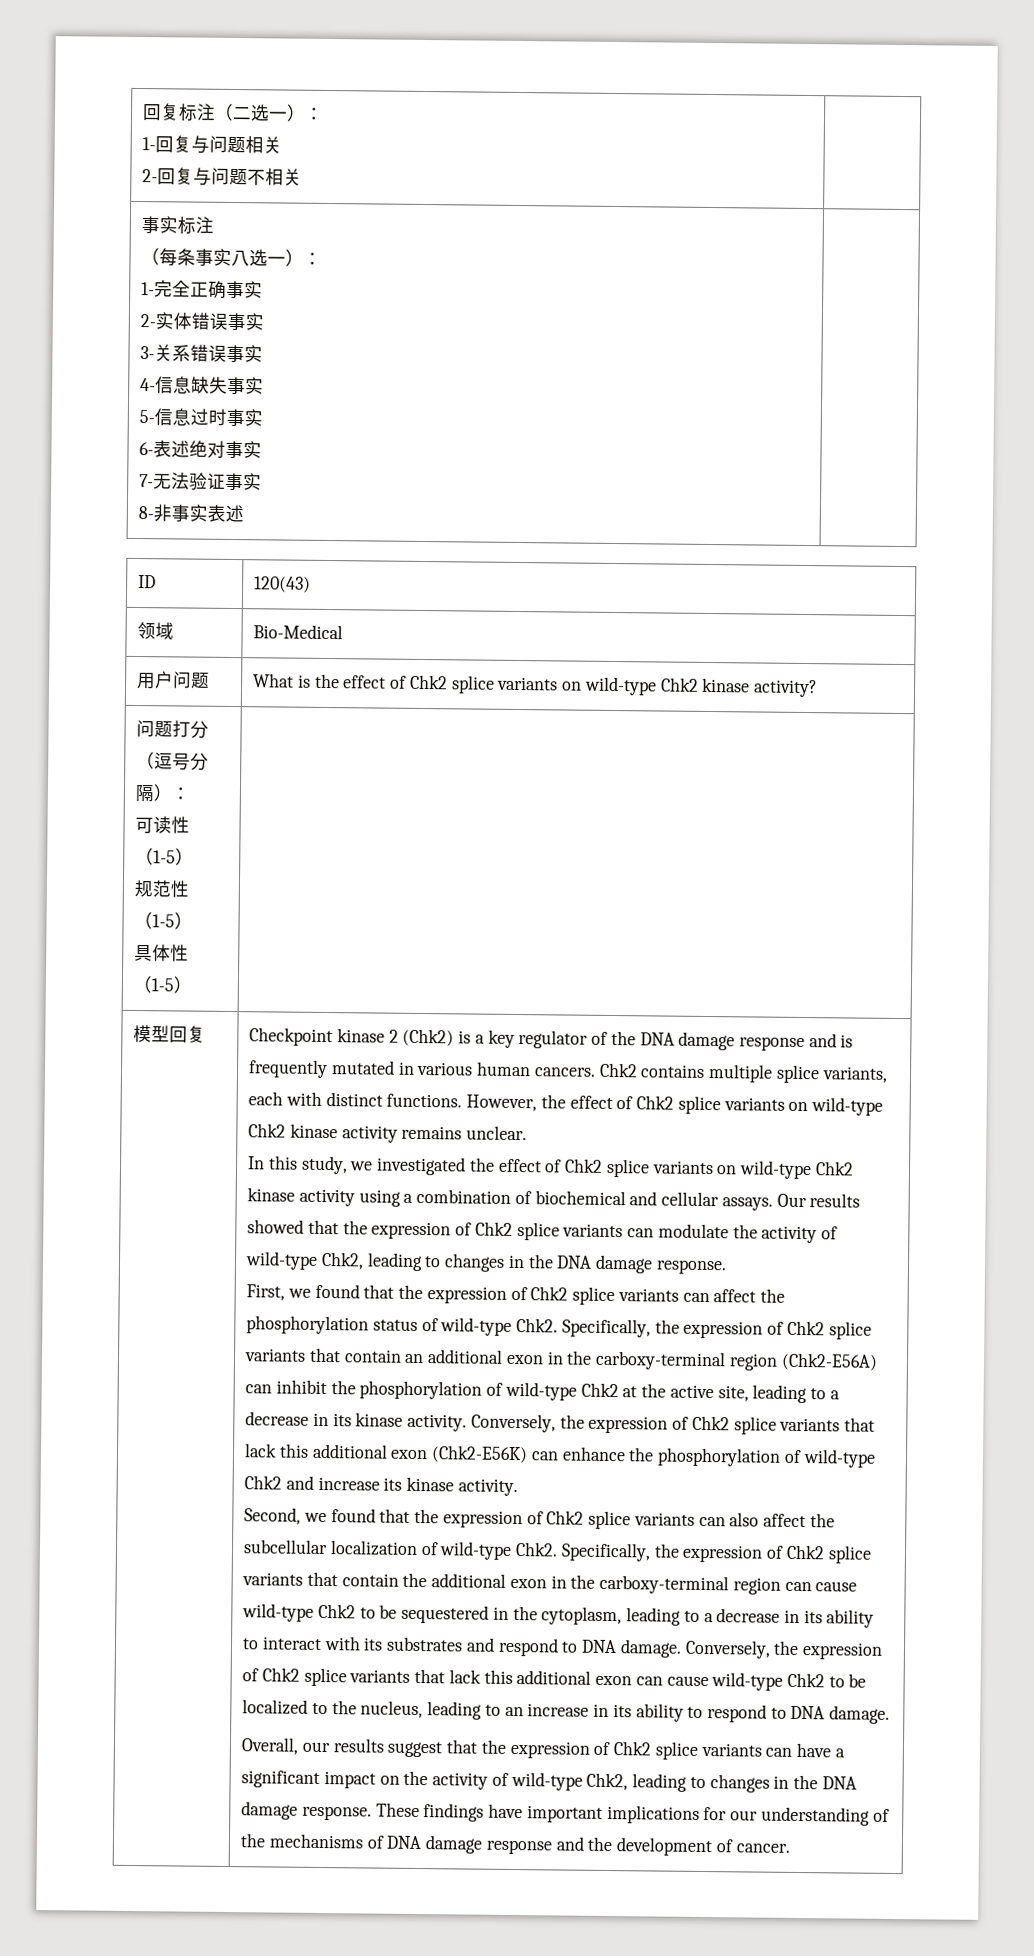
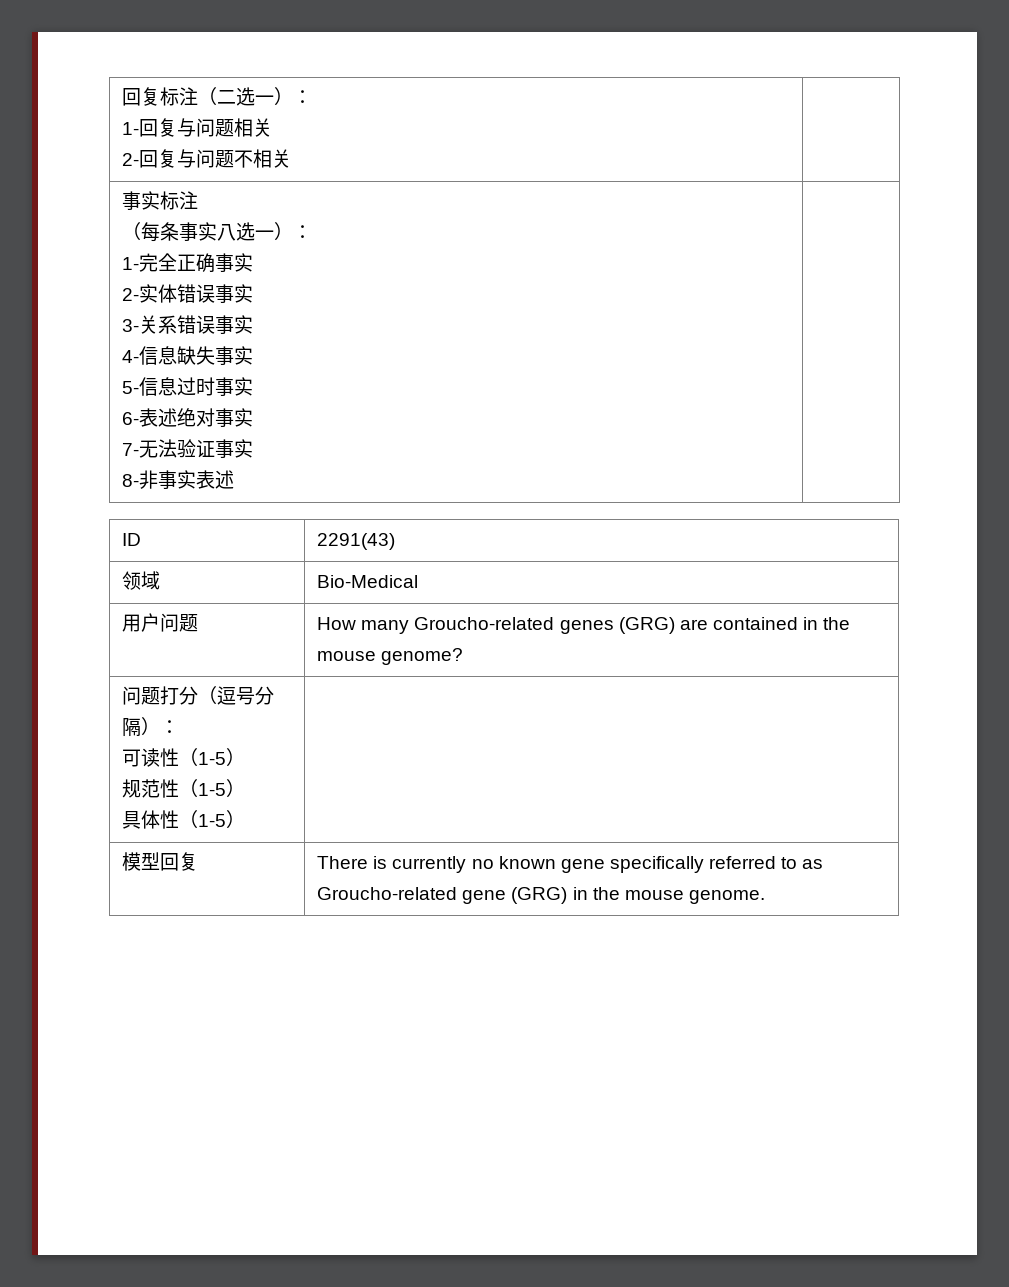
- ID | 120(43)
+ ID | 2291(43)
- 用户问题 | What is the effect of Chk2 splice variants on wild-type Chk2 kinase activity?
+ 用户问题 | How many Groucho-related genes (GRG) are contained in the mouse genome?
- Checkpoint kinase 2 (Chk2) is a key regulator of the DNA damage response and is frequently mutated in various human cancers. Chk2 contains multiple splice variants, each with distinct functions. However, the effect of Chk2 splice variants on wild-type Chk2 kinase activity remains unclear.
- In this study, we investigated the effect of Chk2 splice variants on wild-type Chk2 kinase activity using a combination of biochemical and cellular assays. Our results showed that the expression of Chk2 splice variants can modulate the activity of wild-type Chk2, leading to changes in the DNA damage response.
- First, we found that the expression of Chk2 splice variants can affect the phosphorylation status of wild-type Chk2. Specifically, the expression of Chk2 splice variants that contain an additional exon in the carboxy-terminal region (Chk2-E56A) can inhibit the phosphorylation of wild-type Chk2 at the active site, leading to a decrease in its kinase activity. Conversely, the expression of Chk2 splice variants that lack this additional exon (Chk2-E56K) can enhance the phosphorylation of wild-type Chk2 and increase its kinase activity.
- Second, we found that the expression of Chk2 splice variants can also affect the subcellular localization of wild-type Chk2. Specifically, the expression of Chk2 splice variants that contain the additional exon in the carboxy-terminal region can cause wild-type Chk2 to be sequestered in the cytoplasm, leading to a decrease in its ability to interact with its substrates and respond to DNA damage. Conversely, the expression of Chk2 splice variants that lack this additional exon can cause wild-type Chk2 to be localized to the nucleus, leading to an increase in its ability to respond to DNA damage.
- Overall, our results suggest that the expression of Chk2 splice variants can have a significant impact on the activity of wild-type Chk2, leading to changes in the DNA damage response. These findings have important implications for our understanding of the mechanisms of DNA damage response and the development of cancer.
+ There is currently no known gene specifically referred to as Groucho-related gene (GRG) in the mouse genome.

